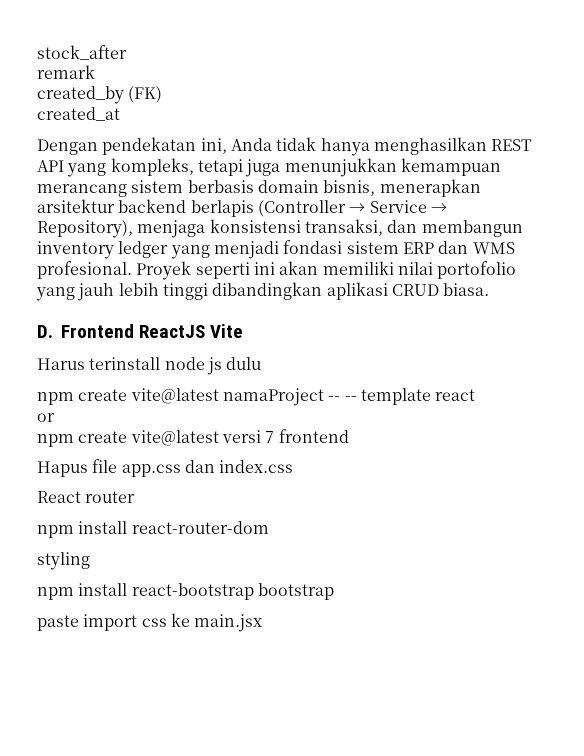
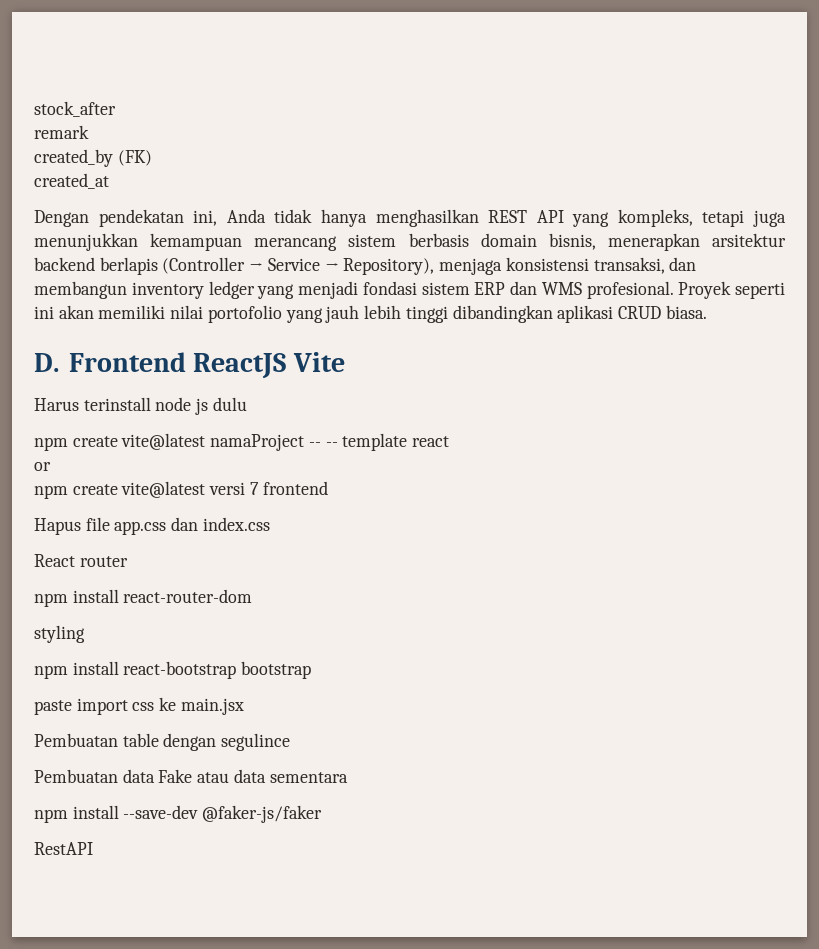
+ Pembuatan table dengan segulince
+ Pembuatan data Fake atau data sementara
+ npm install --save-dev @faker-js/faker
+ RestAPI

